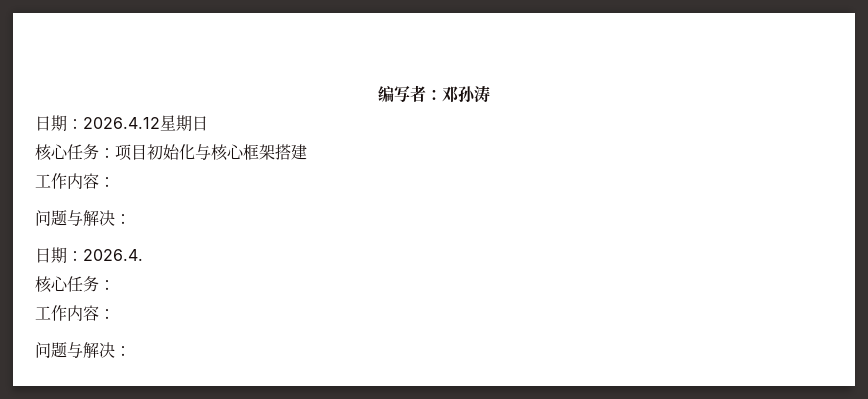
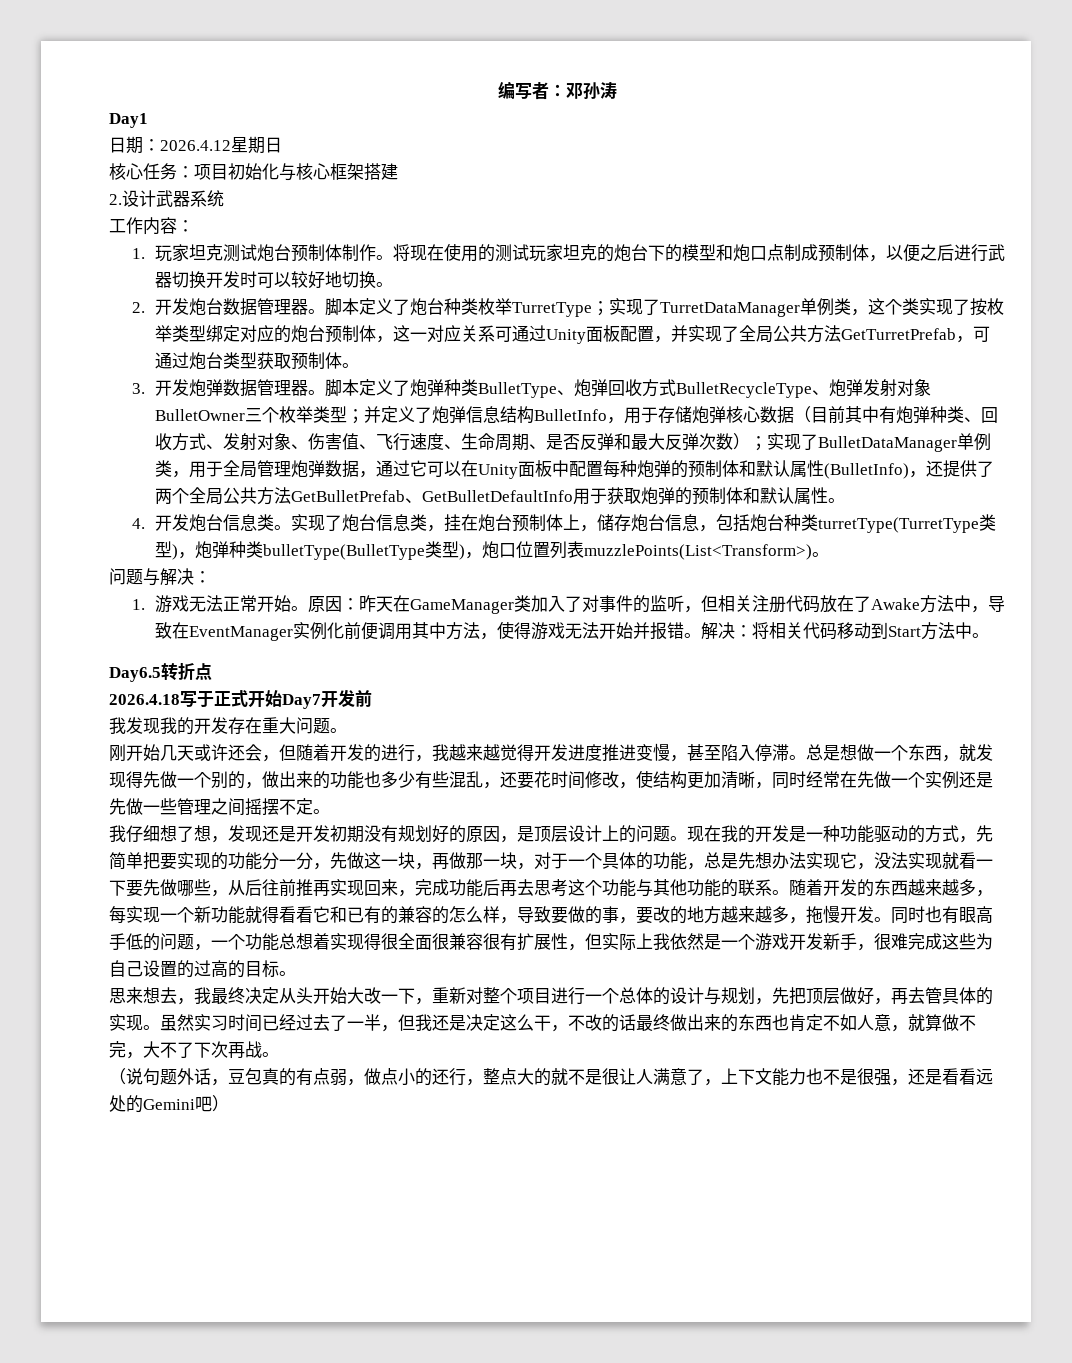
+ Day1
  核心任务：项目初始化与核心框架搭建
+ 2.设计武器系统
  工作内容：
+ 1.玩家坦克测试炮台预制体制作。将现在使用的测试玩家坦克的炮台下的模型和炮口点制成预制体，以便之后进行武器切换开发时可以较好地切换。
+ 2.开发炮台数据管理器。脚本定义了炮台种类枚举TurretType；实现了TurretDataManager单例类，这个类实现了按枚举类型绑定对应的炮台预制体，这一对应关系可通过Unity面板配置，并实现了全局公共方法GetTurretPrefab，可通过炮台类型获取预制体。
+ 3.开发炮弹数据管理器。脚本定义了炮弹种类BulletType、炮弹回收方式BulletRecycleType、炮弹发射对象BulletOwner三个枚举类型；并定义了炮弹信息结构BulletInfo，用于存储炮弹核心数据（目前其中有炮弹种类、回收方式、发射对象、伤害值、飞行速度、生命周期、是否反弹和最大反弹次数）；实现了BulletDataManager单例类，用于全局管理炮弹数据，通过它可以在Unity面板中配置每种炮弹的预制体和默认属性(BulletInfo)，还提供了两个全局公共方法GetBulletPrefab、GetBulletDefaultInfo用于获取炮弹的预制体和默认属性。
+ 4.开发炮台信息类。实现了炮台信息类，挂在炮台预制体上，储存炮台信息，包括炮台种类turretType(TurretType类型)，炮弹种类bulletType(BulletType类型)，炮口位置列表muzzlePoints(List<Transform>)。
  问题与解决：
- 日期：2026.4.
- 核心任务：
- 工作内容：
- 问题与解决：
+ 1.游戏无法正常开始。原因：昨天在GameManager类加入了对事件的监听，但相关注册代码放在了Awake方法中，导致在EventManager实例化前便调用其中方法，使得游戏无法开始并报错。解决：将相关代码移动到Start方法中。
+ Day6.5转折点
+ 2026.4.18写于正式开始Day7开发前
+ 我发现我的开发存在重大问题。
+ 刚开始几天或许还会，但随着开发的进行，我越来越觉得开发进度推进变慢，甚至陷入停滞。总是想做一个东西，就发现得先做一个别的，做出来的功能也多少有些混乱，还要花时间修改，使结构更加清晰，同时经常在先做一个实例还是先做一些管理之间摇摆不定。
+ 我仔细想了想，发现还是开发初期没有规划好的原因，是顶层设计上的问题。现在我的开发是一种功能驱动的方式，先简单把要实现的功能分一分，先做这一块，再做那一块，对于一个具体的功能，总是先想办法实现它，没法实现就看一下要先做哪些，从后往前推再实现回来，完成功能后再去思考这个功能与其他功能的联系。随着开发的东西越来越多，每实现一个新功能就得看看它和已有的兼容的怎么样，导致要做的事，要改的地方越来越多，拖慢开发。同时也有眼高手低的问题，一个功能总想着实现得很全面很兼容很有扩展性，但实际上我依然是一个游戏开发新手，很难完成这些为自己设置的过高的目标。
+ 思来想去，我最终决定从头开始大改一下，重新对整个项目进行一个总体的设计与规划，先把顶层做好，再去管具体的实现。虽然实习时间已经过去了一半，但我还是决定这么干，不改的话最终做出来的东西也肯定不如人意，就算做不完，大不了下次再战。
+ （说句题外话，豆包真的有点弱，做点小的还行，整点大的就不是很让人满意了，上下文能力也不是很强，还是看看远处的Gemini吧）

